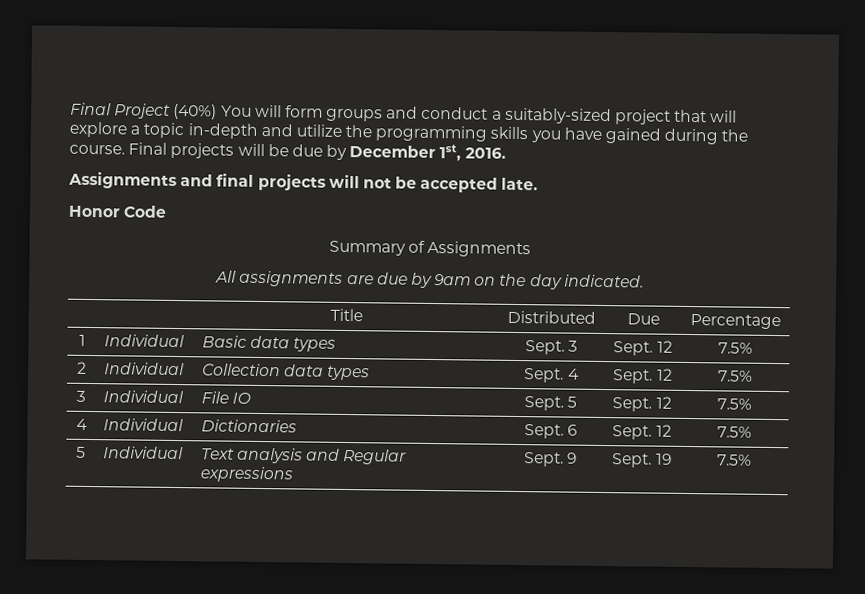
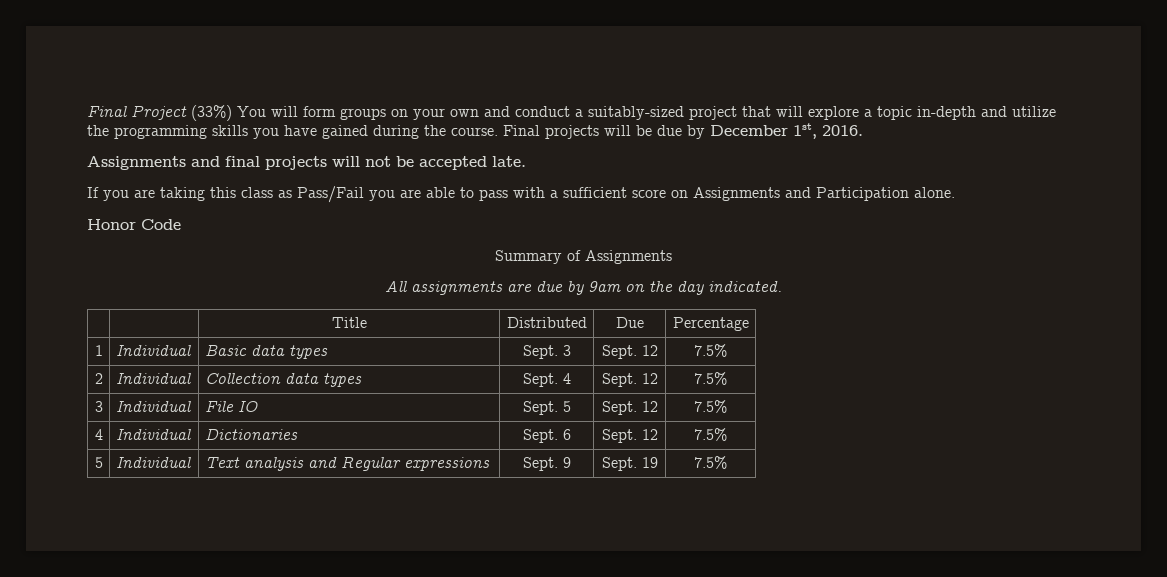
- Final Project (40%) You will form groups and conduct a suitably-sized project that will explore a topic in-depth and utilize the programming skills you have gained during the course.
+ Final Project (33%) You will form groups on your own and conduct a suitably-sized project that will explore a topic in-depth and utilize the programming skills you have gained during the course.
+ If you are taking this class as Pass/Fail you are able to pass with a sufficient score on Assignments and Participation alone.

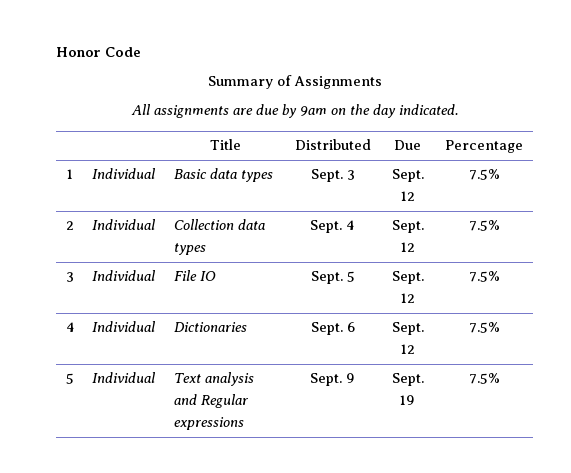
- Final Project (33%) You will form groups on your own and conduct a suitably-sized project that will explore a topic in-depth and utilize the programming skills you have gained during the course. Final projects will be due by December 1st, 2016.
- Assignments and final projects will not be accepted late.
- If you are taking this class as Pass/Fail you are able to pass with a sufficient score on Assignments and Participation alone.

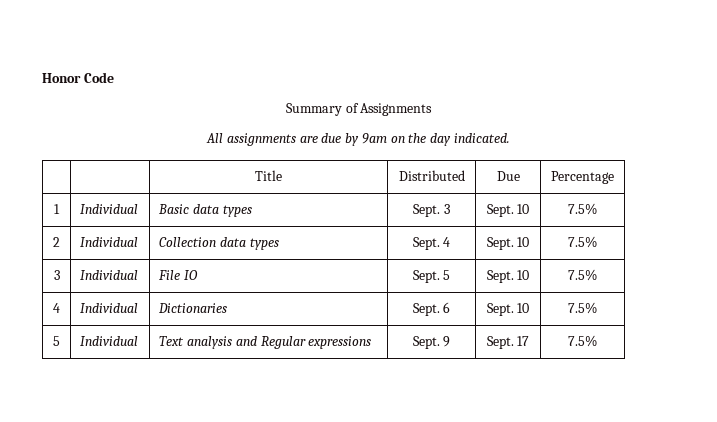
- 1 | Individual | Basic data types | Sept. 3 | Sept. 12 | 7.5%
+ 1 | Individual | Basic data types | Sept. 3 | Sept. 10 | 7.5%
- 2 | Individual | Collection data types | Sept. 4 | Sept. 12 | 7.5%
+ 2 | Individual | Collection data types | Sept. 4 | Sept. 10 | 7.5%
- 3 | Individual | File IO | Sept. 5 | Sept. 12 | 7.5%
+ 3 | Individual | File IO | Sept. 5 | Sept. 10 | 7.5%
- 4 | Individual | Dictionaries | Sept. 6 | Sept. 12 | 7.5%
+ 4 | Individual | Dictionaries | Sept. 6 | Sept. 10 | 7.5%
- 5 | Individual | Text analysis and Regular expressions | Sept. 9 | Sept. 19 | 7.5%
+ 5 | Individual | Text analysis and Regular expressions | Sept. 9 | Sept. 17 | 7.5%

